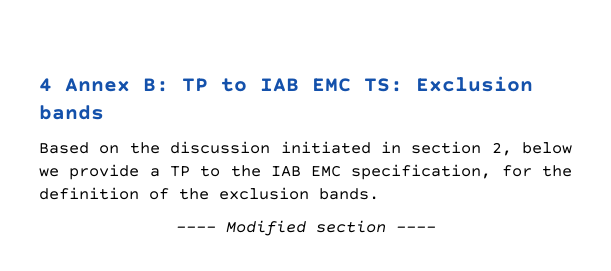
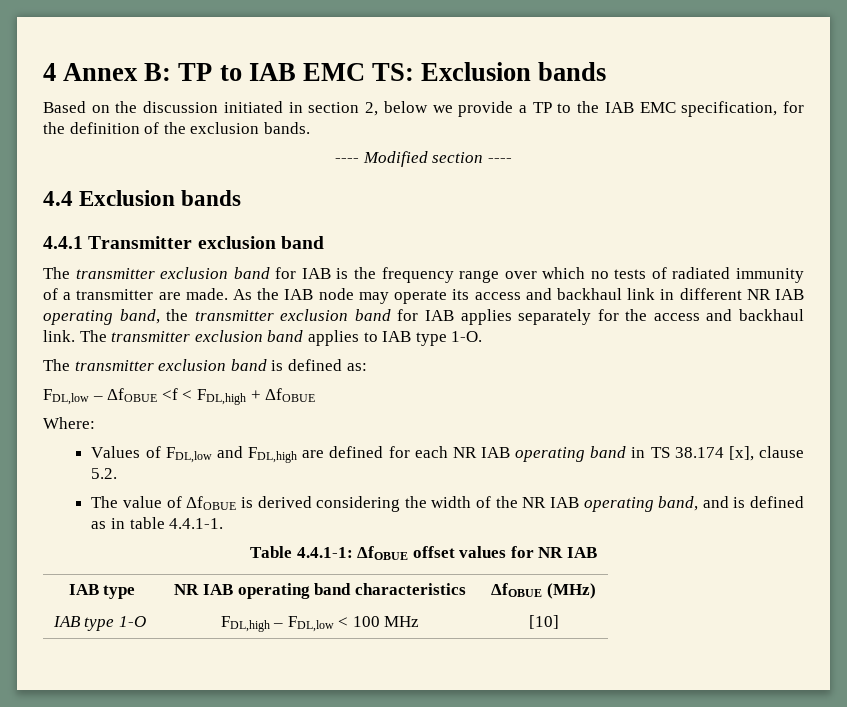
+ 4.4 Exclusion bands
+ 4.4.1 Transmitter exclusion band
+ The transmitter exclusion band for IAB is the frequency range over which no tests of radiated immunity of a transmitter are made. As the IAB node may operate its access and backhaul link in different NR IAB operating band, the transmitter exclusion band for IAB applies separately for the access and backhaul link. The transmitter exclusion band applies to IAB type 1-O.
+ The transmitter exclusion band is defined as:
+ FDL,low – ΔfOBUE <f < FDL,high + ΔfOBUE
+ Where:
+ Values of FDL,low and FDL,high are defined for each NR IAB operating band in TS 38.174 [x], clause 5.2.
+ The value of ΔfOBUE is derived considering the width of the NR IAB operating band, and is defined as in table 4.4.1-1.
+ Table 4.4.1-1: ΔfOBUE offset values for NR IAB
+ IAB type | NR IAB operating band characteristics | ΔfOBUE (MHz)
+ IAB type 1-O | FDL,high – FDL,low < 100 MHz | [10]

